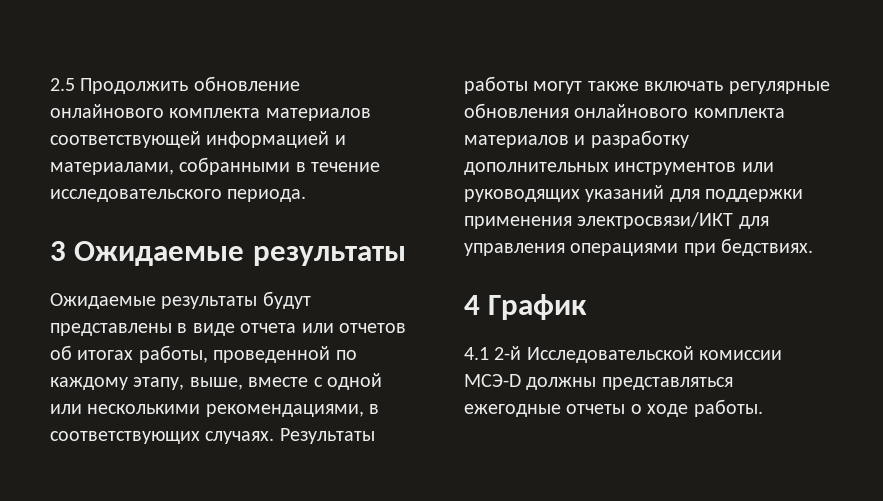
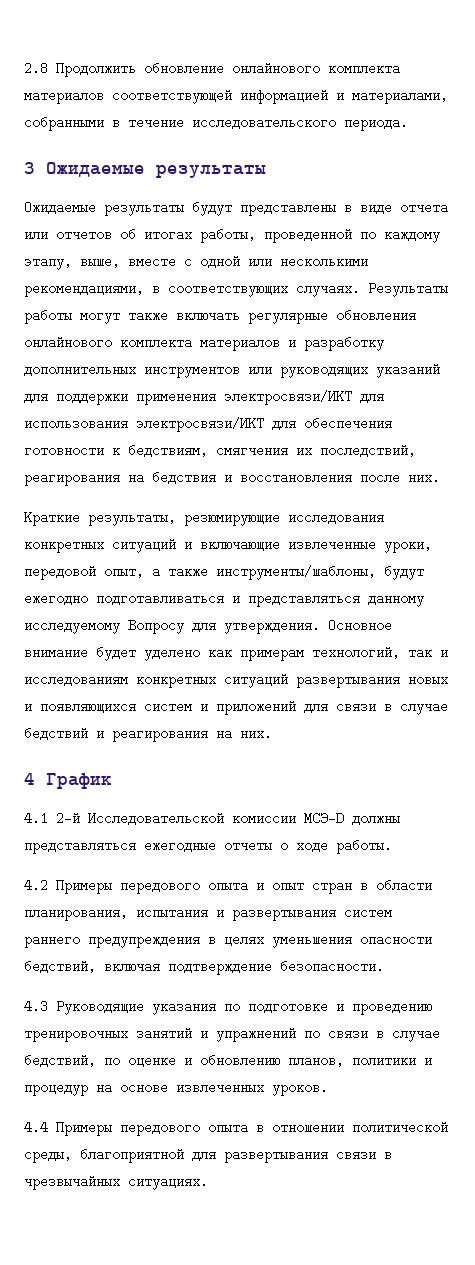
- 2.5 Продолжить обновление онлайнового комплекта материалов соответствующей информацией и материалами, собранными в течение исследовательского периода.
+ 2.8 Продолжить обновление онлайнового комплекта материалов соответствующей информацией и материалами, собранными в течение исследовательского периода.
- Результаты работы могут также включать регулярные обновления онлайнового комплекта материалов и разработку дополнительных инструментов или руководящих указаний для поддержки применения электросвязи/ИКТ для управления операциями при бедствиях.
+ Результаты работы могут также включать регулярные обновления онлайнового комплекта материалов и разработку дополнительных инструментов или руководящих указаний для поддержки применения электросвязи/ИКТ для использования электросвязи/ИКТ для обеспечения готовности к бедствиям, смягчения их последствий, реагирования на бедствия и восстановления после них.
+ Краткие результаты, резюмирующие исследования конкретных ситуаций и включающие извлеченные уроки, передовой опыт, а также инструменты/шаблоны, будут ежегодно подготавливаться и представляться данному исследуемому Вопросу для утверждения. Основное внимание будет уделено как примерам технологий, так и исследованиям конкретных ситуаций развертывания новых и появляющихся систем и приложений для связи в случае бедствий и реагирования на них.
+ 4.2 Примеры передового опыта и опыт стран в области планирования, испытания и развертывания систем раннего предупреждения в целях уменьшения опасности бедствий, включая подтверждение безопасности.
+ 4.3 Руководящие указания по подготовке и проведению тренировочных занятий и упражнений по связи в случае бедствий, по оценке и обновлению планов, политики и процедур на основе извлеченных уроков.
+ 4.4 Примеры передового опыта в отношении политической среды, благоприятной для развертывания связи в чрезвычайных ситуациях.

